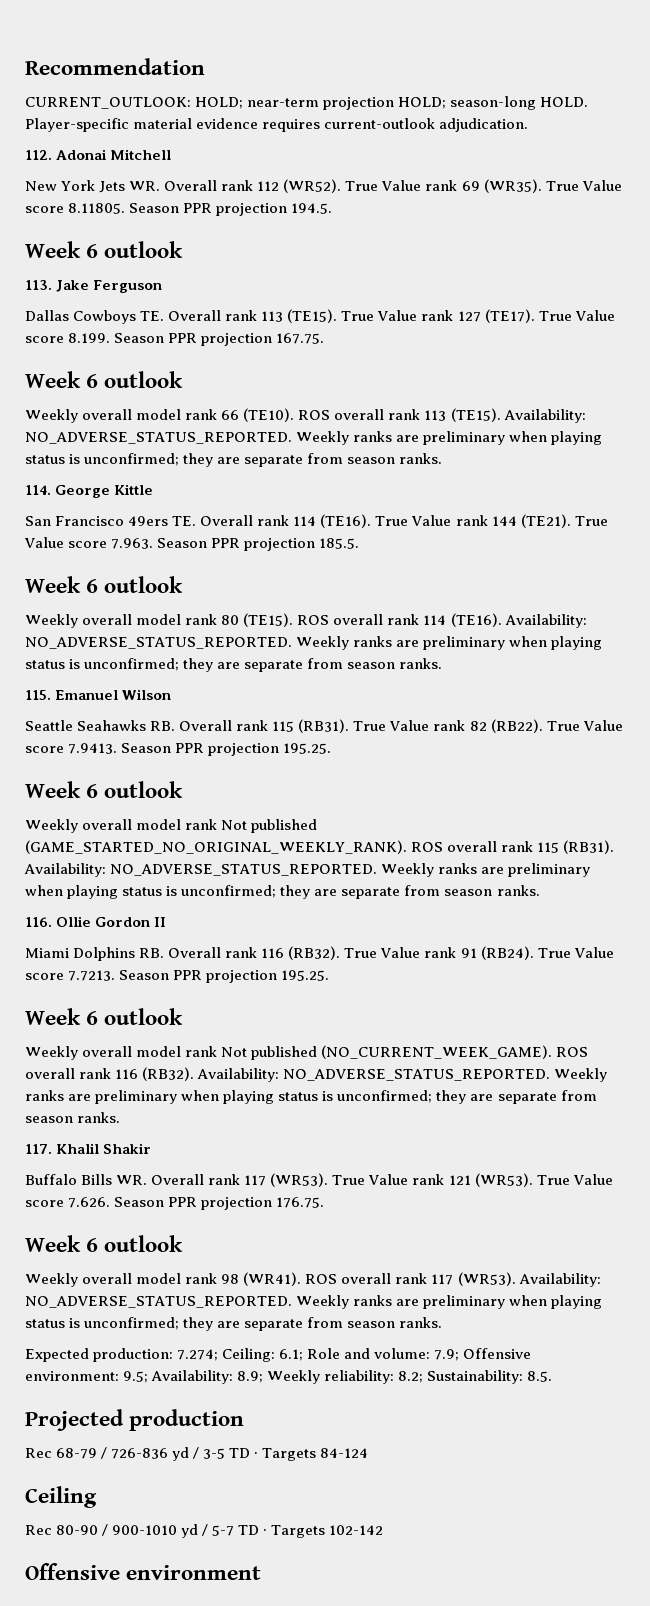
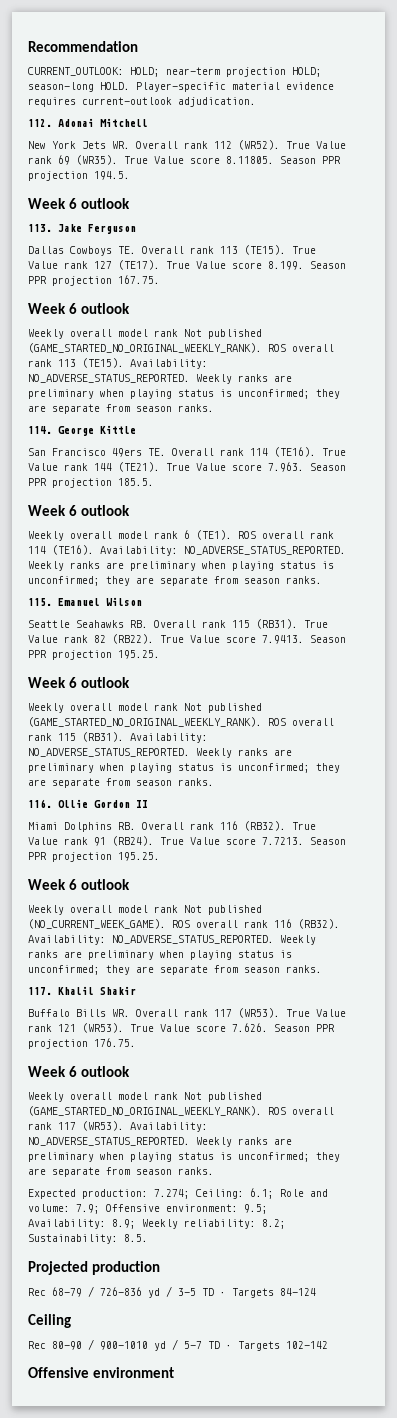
  True Value score 8.199. Season PPR projection 167.75.
  Week 6 outlook
- Weekly overall model rank 66 (TE10).
+ Weekly overall model rank Not published (GAME_STARTED_NO_ORIGINAL_WEEKLY_RANK).
- Weekly overall model rank 80 (TE15).
+ Weekly overall model rank 6 (TE1).
  True Value score 7.626. Season PPR projection 176.75.
  Week 6 outlook
- Weekly overall model rank 98 (WR41).
+ Weekly overall model rank Not published (GAME_STARTED_NO_ORIGINAL_WEEKLY_RANK).

